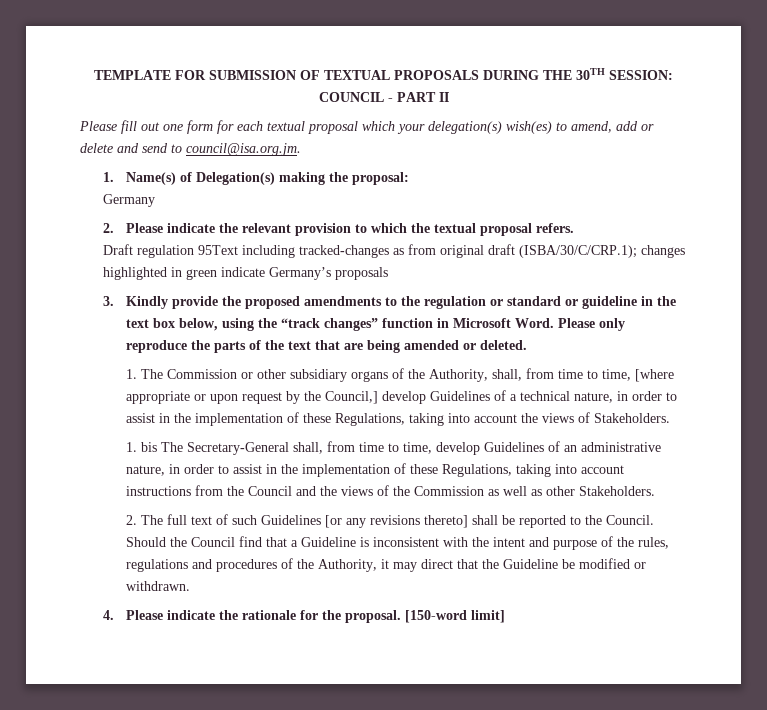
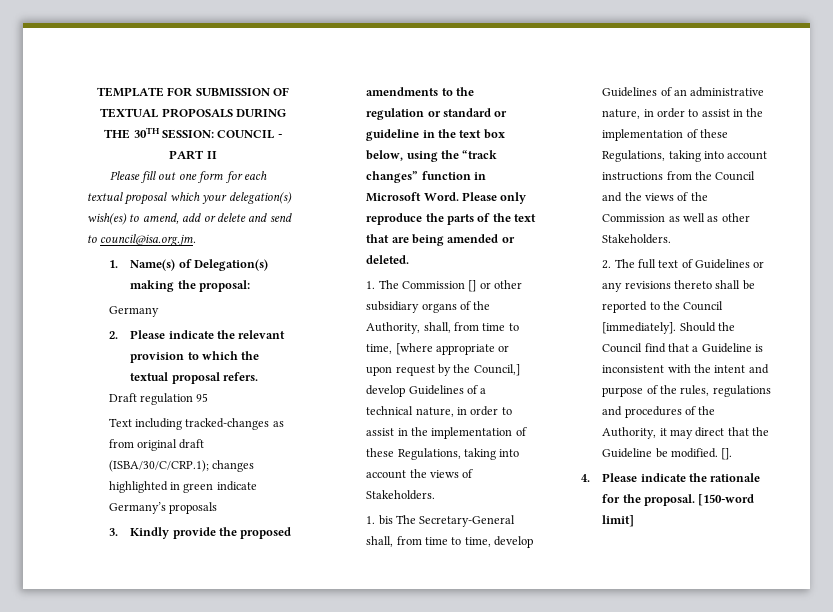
- Draft regulation 95Text including tracked-changes as from original draft (ISBA/30/C/CRP.1); changes highlighted in green indicate Germany’s proposals
+ Draft regulation 95
+ Text including tracked-changes as from original draft (ISBA/30/C/CRP.1); changes highlighted in green indicate Germany’s proposals
- 1. The Commission or other subsidiary organs of the Authority, shall, from time to time, [where appropriate or upon request by the Council,] develop Guidelines of a technical nature, in order to assist in the implementation of these Regulations, taking into account the views of Stakeholders.
+ 1. The Commission [] or other subsidiary organs of the Authority, shall, from time to time, [where appropriate or upon request by the Council,] develop Guidelines of a technical nature, in order to assist in the implementation of these Regulations, taking into account the views of Stakeholders.
- 2. The full text of such Guidelines [or any revisions thereto] shall be reported to the Council.
+ 2. The full text of Guidelines or any revisions thereto shall be reported to the Council [immediately].
- Should the Council find that a Guideline is inconsistent with the intent and purpose of the rules, regulations and procedures of the Authority, it may direct that the Guideline be modified or withdrawn.
+ Should the Council find that a Guideline is inconsistent with the intent and purpose of the rules, regulations and procedures of the Authority, it may direct that the Guideline be modified. [].

